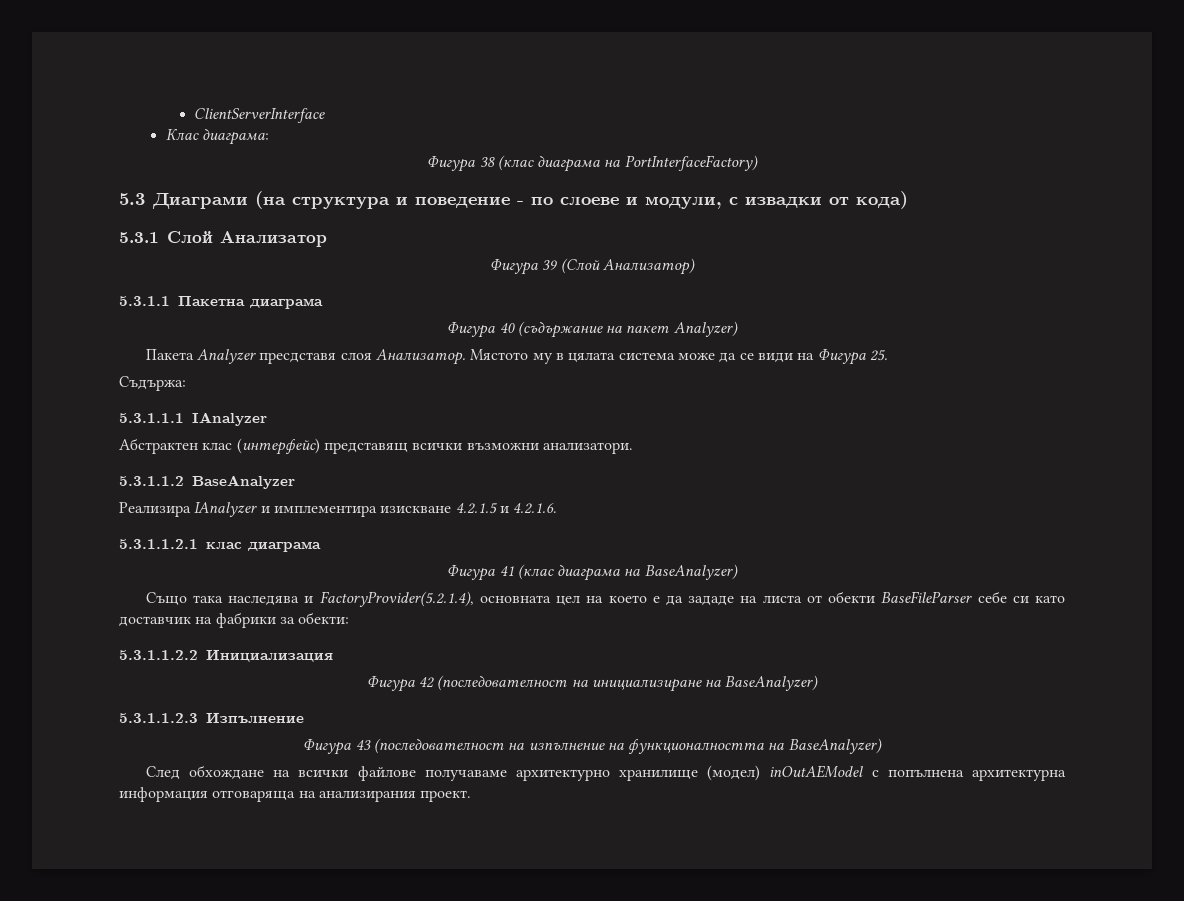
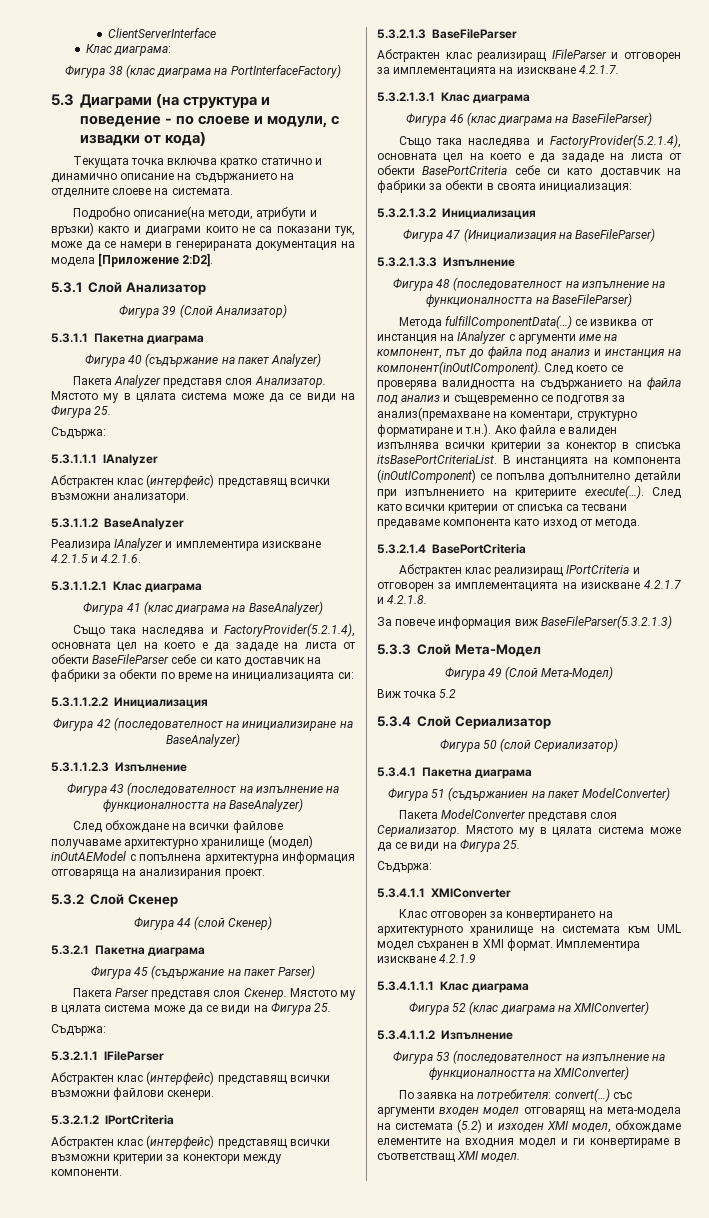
+ Текущата точка включва кратко статично и динамично описание на съдържанието на отделните слоеве на системата.
+ Подробно описание(на методи, атрибути и връзки) както и диаграми които не са показани тук, може да се намери в генерираната документация на модела [Приложение 2:D2].
- Пакета Analyzer пресдставя слоя Анализатор.
+ Пакета Analyzer представя слоя Анализатор.
- 5.3.1.1.2.1 клас диаграма
+ 5.3.1.1.2.1 Клас диаграма
- Също така наследява и FactoryProvider(5.2.1.4), основната цел на което е да зададе на листа от обекти BaseFileParser себе си като доставчик на фабрики за обекти:
+ Също така наследява и FactoryProvider(5.2.1.4), основната цел на което е да зададе на листа от обекти BaseFileParser себе си като доставчик на фабрики за обекти по време на инициализацията си:
+ 5.3.2 Слой Скенер
+ Фигура 44 (слой Скенер)
+ 5.3.2.1 Пакетна диаграма
+ Фигура 45 (съдържание на пакет Parser)
+ Пакета Parser представя слоя Скенер. Мястото му в цялата система може да се види на Фигура 25.
+ Съдържа:
+ 5.3.2.1.1 IFileParser
+ Aбстрактен клас (интерфейс) представящ всички възможни файлови скенери.
+ 5.3.2.1.2 IPortCriteria
+ Aбстрактен клас (интерфейс) представящ всички възможни критерии за конектори между компоненти.
+ 5.3.2.1.3 BaseFileParser
+ Абстрактен клас реализиращ IFileParser и отговорен за имплементацията на изискване 4.2.1.7.
+ 5.3.2.1.3.1 Клас диаграма
+ Фигура 46 (клас диаграма на BaseFileParser)
+ Също така наследява и FactoryProvider(5.2.1.4), основната цел на което е да зададе на листа от обекти BasePortCriteria себе си като доставчик на фабрики за обекти в своята инициализация:
+ 5.3.2.1.3.2 Инициализация
+ Фигура 47 (Инициализация на BaseFileParser)
+ 5.3.2.1.3.3 Изпълнение
+ Фигура 48 (последователност на изпълнение на функционалността на BaseFileParser)
+ Метода fulfillComponentData(…) се извиква от инстанция на IAnalyzer с аргументи име на компонент, път до файла под анализ и инстанция на компонент(inOutIComponent). След което се проверява валидността на съдържанието на файла под анализ и същевременно се подготвя за анализ(премахване на коментари, структурно форматиране и т.н.). Ако файла е валиден изпълнява всички критерии за конектор в списъка itsBasePortCriteriaList. В инстанцията на компонента (inOutIComponent) се попълва допълнително детайли при изпълнението на критериите execute(…). След като всички критерии от списъка са тесвани предаваме компонента като изход от метода.
+ 5.3.2.1.4 BasePortCriteria
+ Абстрактен клас реализиращ IPortCriteria и отговорен за имплементацията на изискване 4.2.1.7 и 4.2.1.8.
+ За повече информация виж BaseFileParser(5.3.2.1.3)
+ 5.3.3 Слой Мета-Модел
+ Фигура 49 (Слой Мета-Модел)
+ Виж точка 5.2
+ 5.3.4 Слой Сериализатор
+ Фигура 50 (слой Сериализатор)
+ 5.3.4.1 Пакетна диаграма
+ Фигура 51 (съдържаниен на пакет ModelConverter)
+ Пакета ModelConverter представя слоя Сериализатор. Мястото му в цялата система може да се види на Фигура 25.
+ Съдържа:
+ 5.3.4.1.1 XMIConverter
+ Клас отговорен за конвертирането на архитектурното хранилище на системата към UML модел съхранен в XMI формат. Имплементира изискване 4.2.1.9
+ 5.3.4.1.1.1 Клас диаграма
+ Фигура 52 (клас диаграма на XMIConverter)
+ 5.3.4.1.1.2 Изпълнение
+ Фигура 53 (последователност на изпълнение на функционалността на XMIConverter)
+ По заявка на потребителя: convert(…) със аргументи входен модел отговарящ на мета-модела на системата (5.2) и изходен XMI модел, обхождаме елементите на входния модел и ги конвертираме в съответстващ XMI модел.

